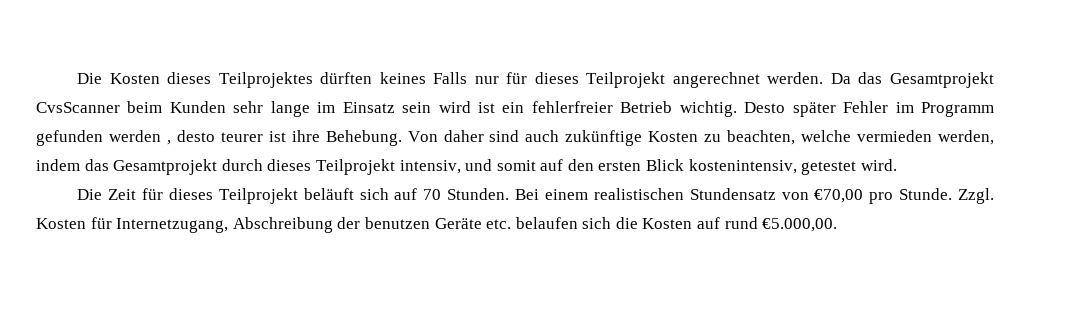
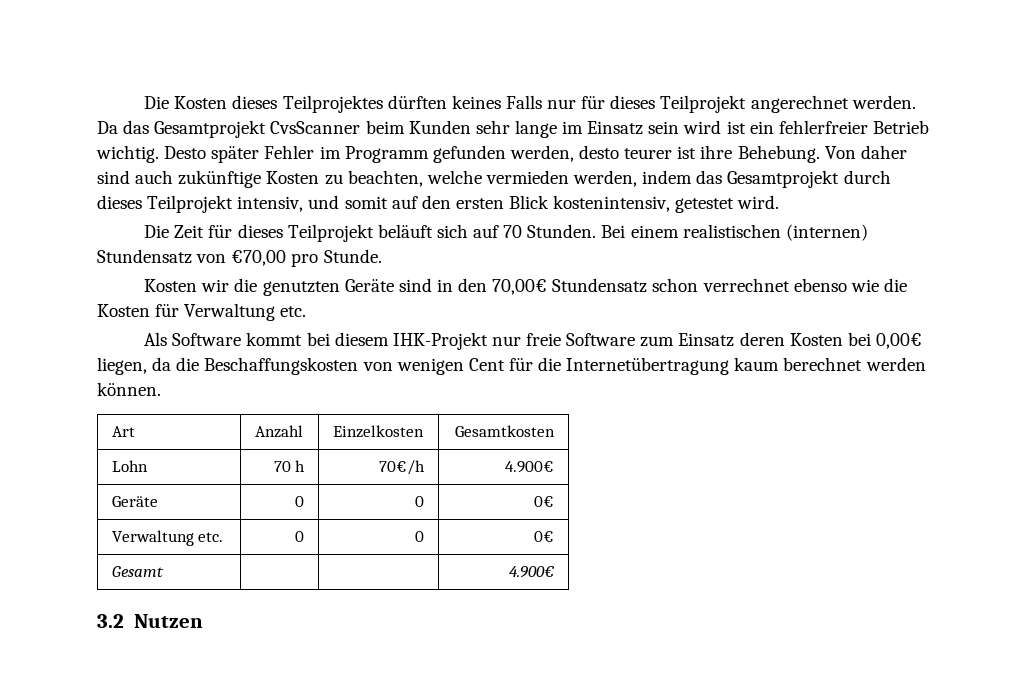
- Desto später Fehler im Programm gefunden werden , desto teurer ist ihre Behebung.
+ Desto später Fehler im Programm gefunden werden, desto teurer ist ihre Behebung.
- Bei einem realistischen Stundensatz von €70,00 pro Stunde. Zzgl. Kosten für Internetzugang, Abschreibung der benutzen Geräte etc. belaufen sich die Kosten auf rund €5.000,00.
+ Bei einem realistischen (internen) Stundensatz von €70,00 pro Stunde.
+ Kosten wir die genutzten Geräte sind in den 70,00€ Stundensatz schon verrechnet ebenso wie die Kosten für Verwaltung etc.
+ Als Software kommt bei diesem IHK-Projekt nur freie Software zum Einsatz deren Kosten bei 0,00€ liegen, da die Beschaffungskosten von wenigen Cent für die Internetübertragung kaum berechnet werden können.
+ Art | Anzahl | Einzelkosten | Gesamtkosten
+ Lohn | 70 h | 70€/h | 4.900€
+ Geräte | 0 | 0 | 0€
+ Verwaltung etc. | 0 | 0 | 0€
+ Gesamt | | | 4.900€
+ 3.2 Nutzen

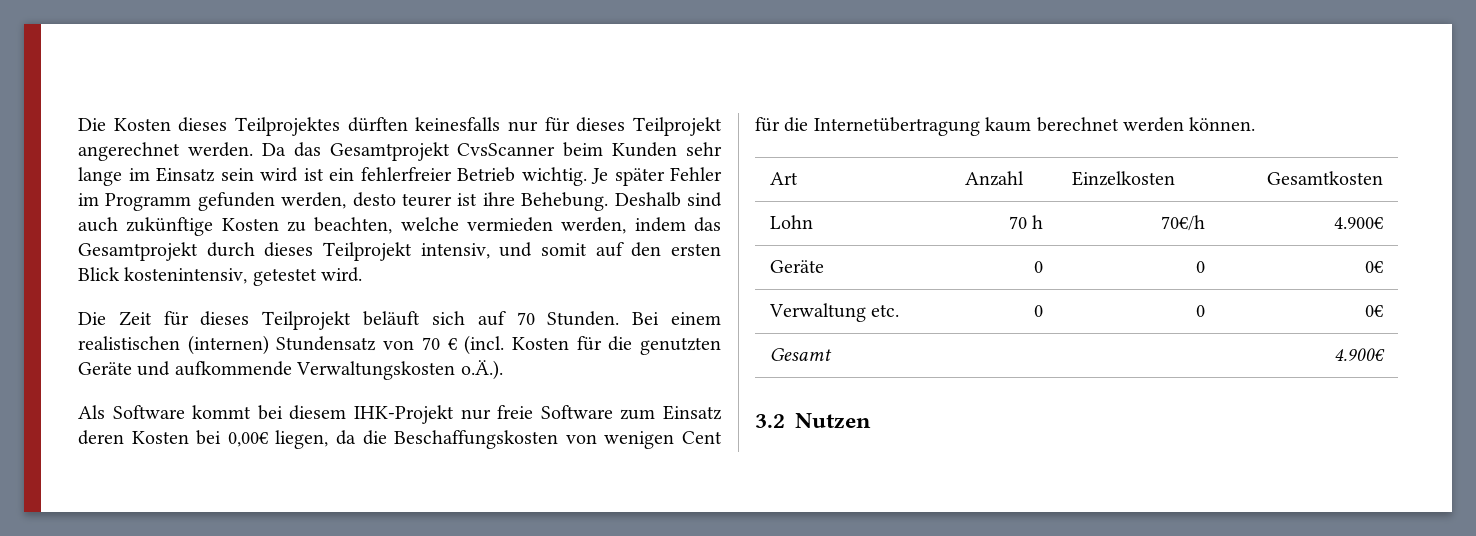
- Die Kosten dieses Teilprojektes dürften keines Falls nur für dieses Teilprojekt angerechnet werden.
+ Die Kosten dieses Teilprojektes dürften keinesfalls nur für dieses Teilprojekt angerechnet werden.
- Desto später Fehler im Programm gefunden werden, desto teurer ist ihre Behebung.
+ Je später Fehler im Programm gefunden werden, desto teurer ist ihre Behebung.
- Von daher sind auch zukünftige Kosten zu beachten, welche vermieden werden, indem das Gesamtprojekt durch dieses Teilprojekt intensiv, und somit auf den ersten Blick kostenintensiv, getestet wird.
+ Deshalb sind auch zukünftige Kosten zu beachten, welche vermieden werden, indem das Gesamtprojekt durch dieses Teilprojekt intensiv, und somit auf den ersten Blick kostenintensiv, getestet wird.
- Bei einem realistischen (internen) Stundensatz von €70,00 pro Stunde.
- Kosten wir die genutzten Geräte sind in den 70,00€ Stundensatz schon verrechnet ebenso wie die Kosten für Verwaltung etc.
+ Bei einem realistischen (internen) Stundensatz von 70 € (incl. Kosten für die genutzten Geräte und aufkommende Verwaltungskosten o.Ä.).

